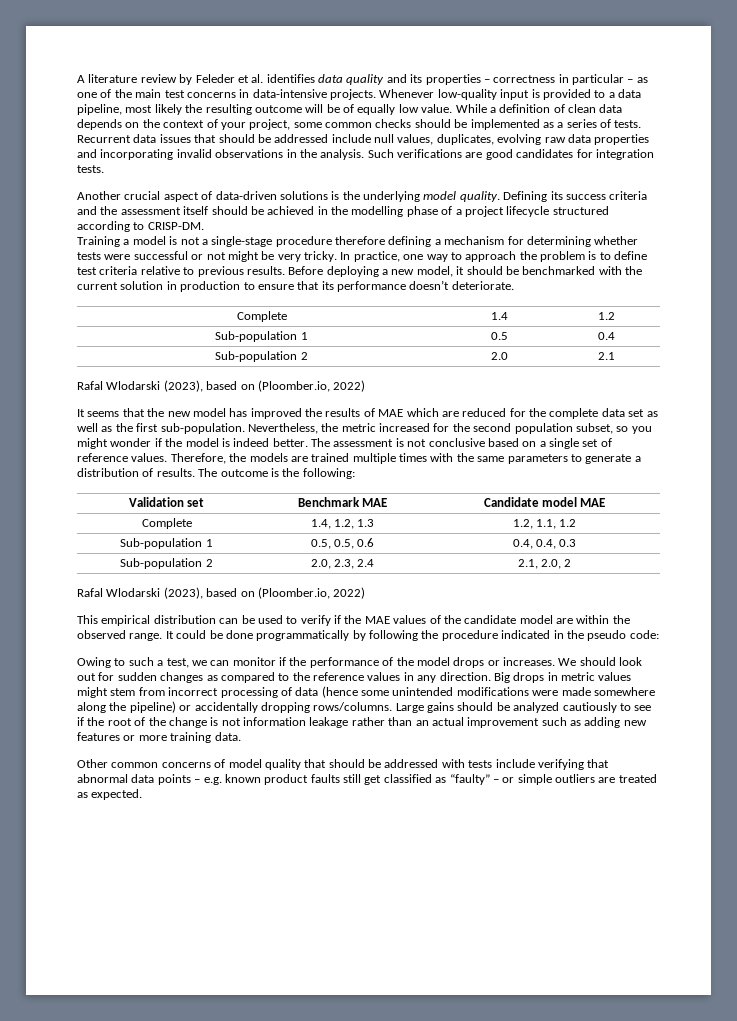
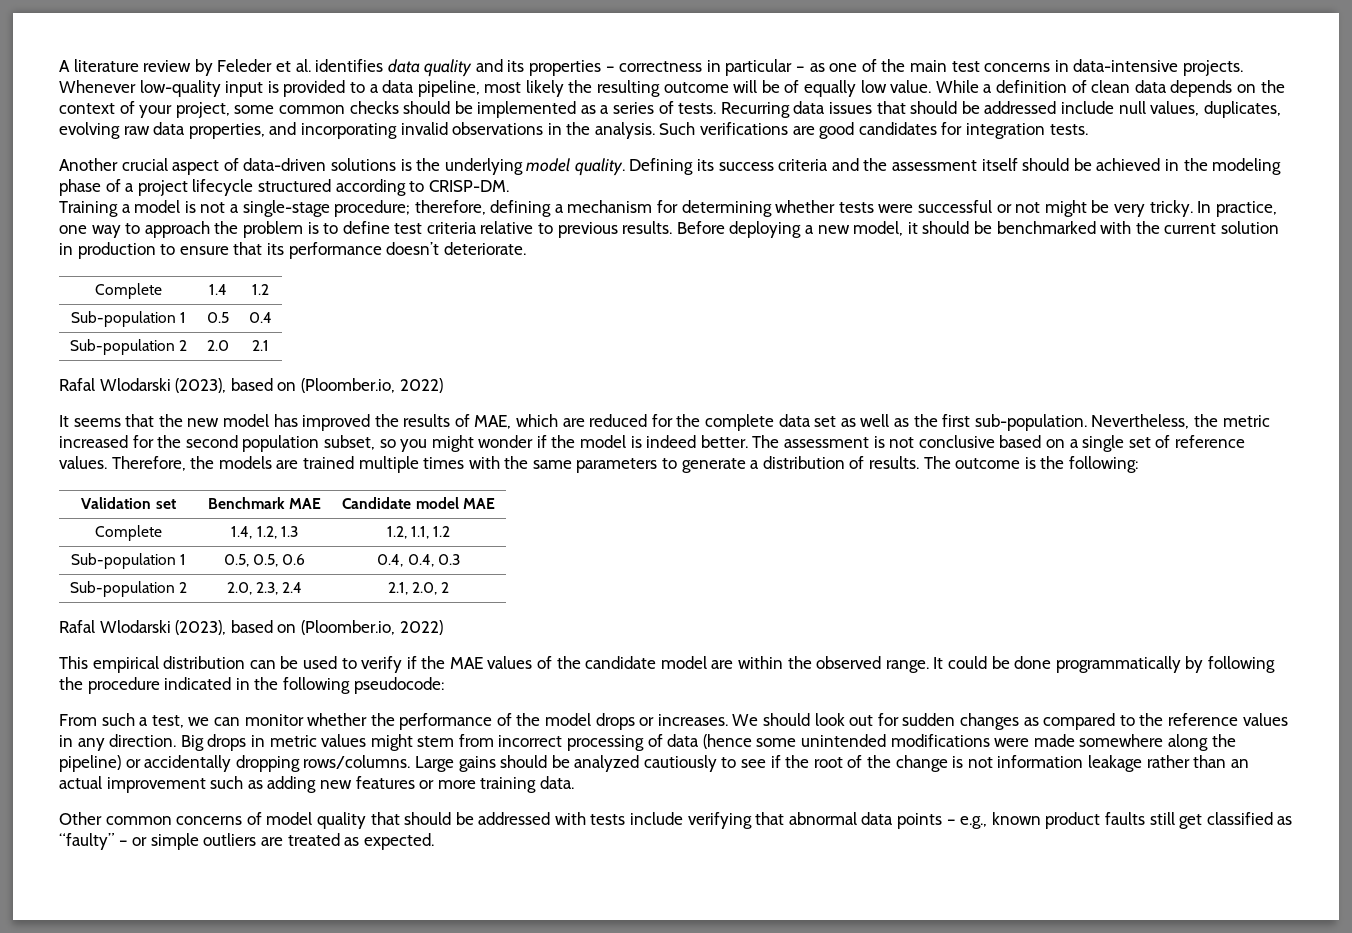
- Recurrent data issues that should be addressed include null values, duplicates, evolving raw data properties and incorporating invalid observations in the analysis.
+ Recurring data issues that should be addressed include null values, duplicates, evolving raw data properties, and incorporating invalid observations in the analysis.
- Defining its success criteria and the assessment itself should be achieved in the modelling phase of a project lifecycle structured according to CRISP-DM.
+ Defining its success criteria and the assessment itself should be achieved in the modeling phase of a project lifecycle structured according to CRISP-DM.
- Training a model is not a single-stage procedure therefore defining a mechanism for determining whether tests were successful or not might be very tricky.
+ Training a model is not a single-stage procedure; therefore, defining a mechanism for determining whether tests were successful or not might be very tricky.
- It seems that the new model has improved the results of MAE which are reduced for the complete data set as well as the first sub-population.
+ It seems that the new model has improved the results of MAE, which are reduced for the complete data set as well as the first sub-population.
- It could be done programmatically by following the procedure indicated in the pseudo code:
- Owing to such a test, we can monitor if the performance of the model drops or increases.
+ It could be done programmatically by following the procedure indicated in the following pseudocode:
+ From such a test, we can monitor whether the performance of the model drops or increases.
- Other common concerns of model quality that should be addressed with tests include verifying that abnormal data points – e.g. known product faults still get classified as “faulty” – or simple outliers are treated as expected.
+ Other common concerns of model quality that should be addressed with tests include verifying that abnormal data points – e.g., known product faults still get classified as “faulty” – or simple outliers are treated as expected.

